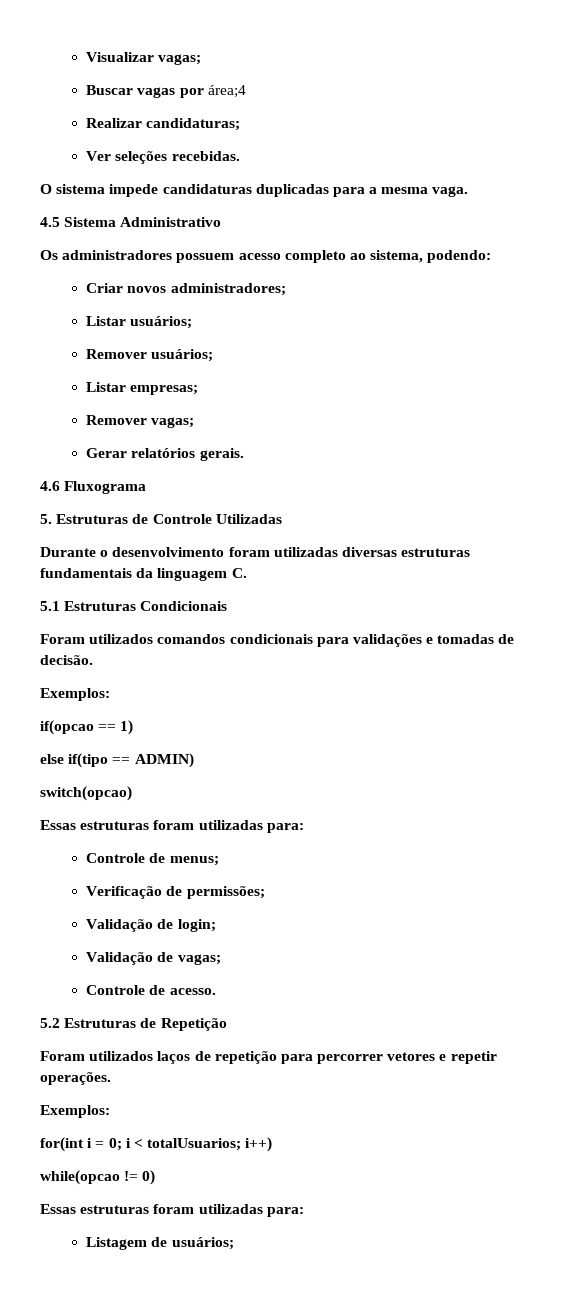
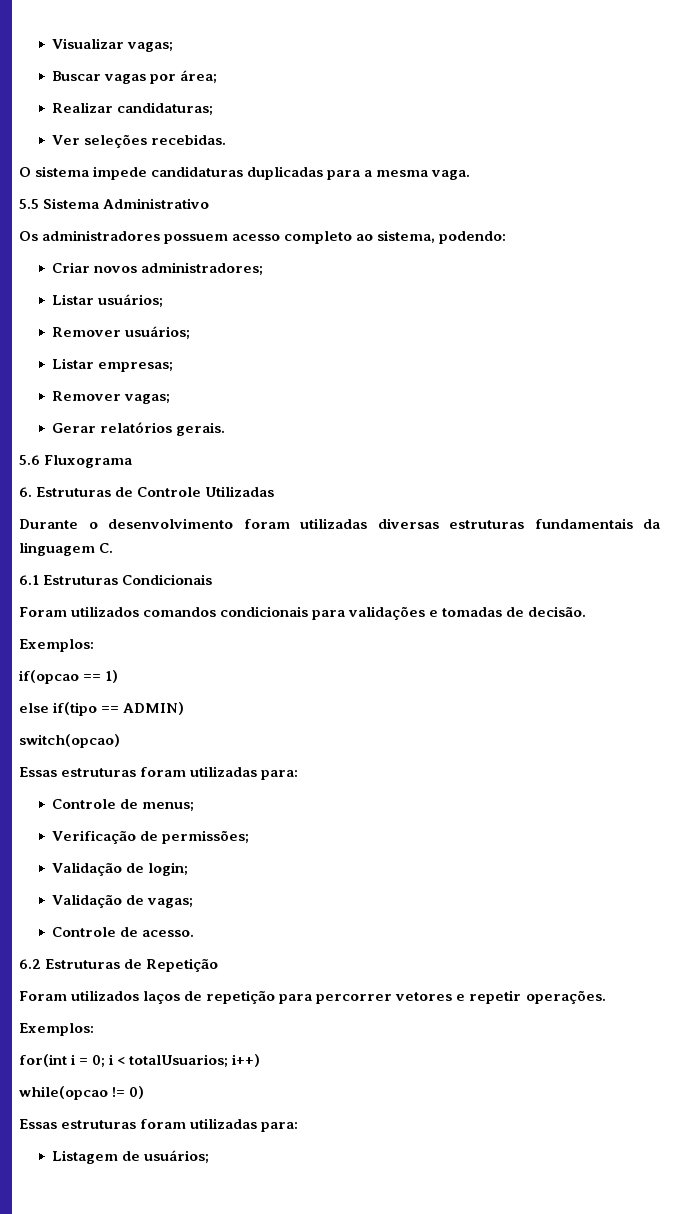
- Buscar vagas por área;4
+ Buscar vagas por área;
- 4.5 Sistema Administrativo
+ 5.5 Sistema Administrativo
- 4.6 Fluxograma
+ 5.6 Fluxograma
- 5. Estruturas de Controle Utilizadas
+ 6. Estruturas de Controle Utilizadas
- 5.1 Estruturas Condicionais
+ 6.1 Estruturas Condicionais
- 5.2 Estruturas de Repetição
+ 6.2 Estruturas de Repetição

